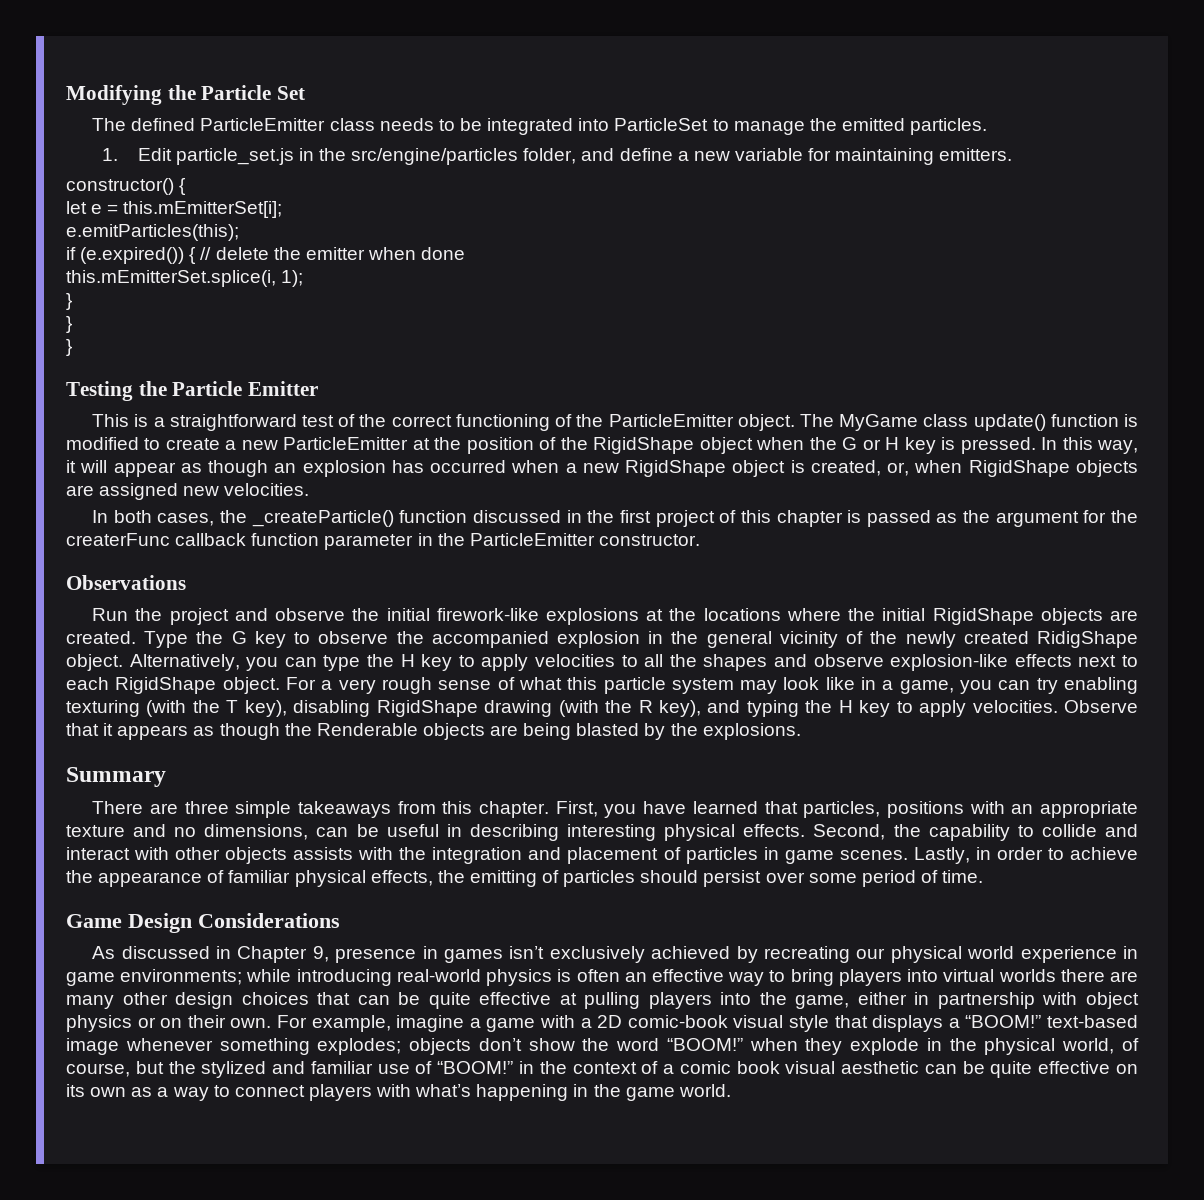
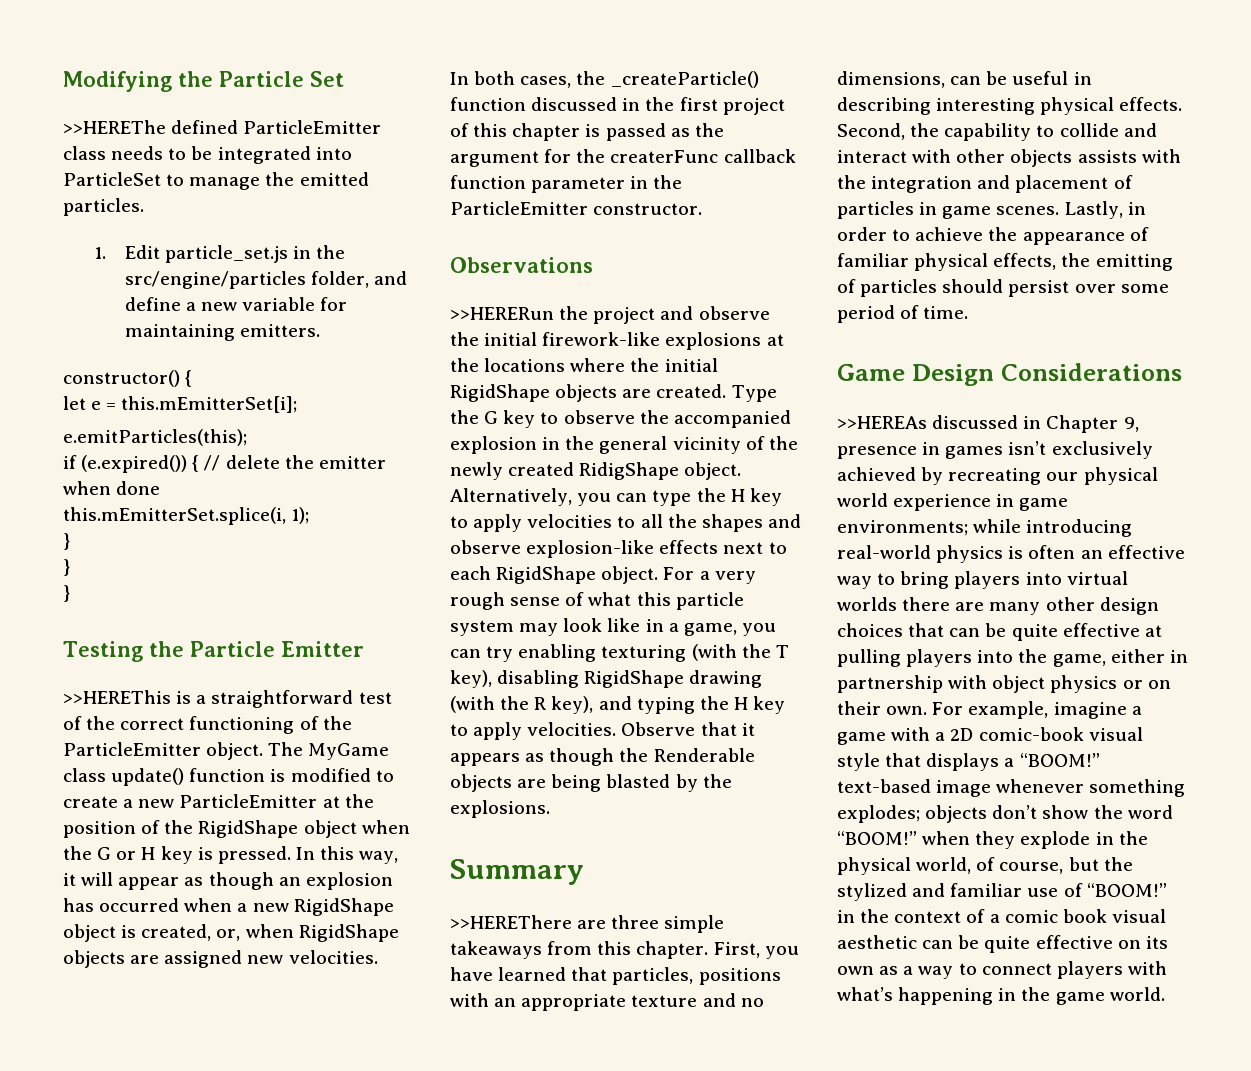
- The defined ParticleEmitter class needs to be integrated into ParticleSet to manage the emitted particles.
+ >>HEREThe defined ParticleEmitter class needs to be integrated into ParticleSet to manage the emitted particles.
- This is a straightforward test of the correct functioning of the ParticleEmitter object.
+ >>HEREThis is a straightforward test of the correct functioning of the ParticleEmitter object.
- Run the project and observe the initial firework-like explosions at the locations where the initial RigidShape objects are created.
+ >>HERERun the project and observe the initial firework-like explosions at the locations where the initial RigidShape objects are created.
- There are three simple takeaways from this chapter.
+ >>HEREThere are three simple takeaways from this chapter.
- As discussed in Chapter 9, presence in games isn’t exclusively achieved by recreating our physical world experience in game environments;
+ >>HEREAs discussed in Chapter 9, presence in games isn’t exclusively achieved by recreating our physical world experience in game environments;

